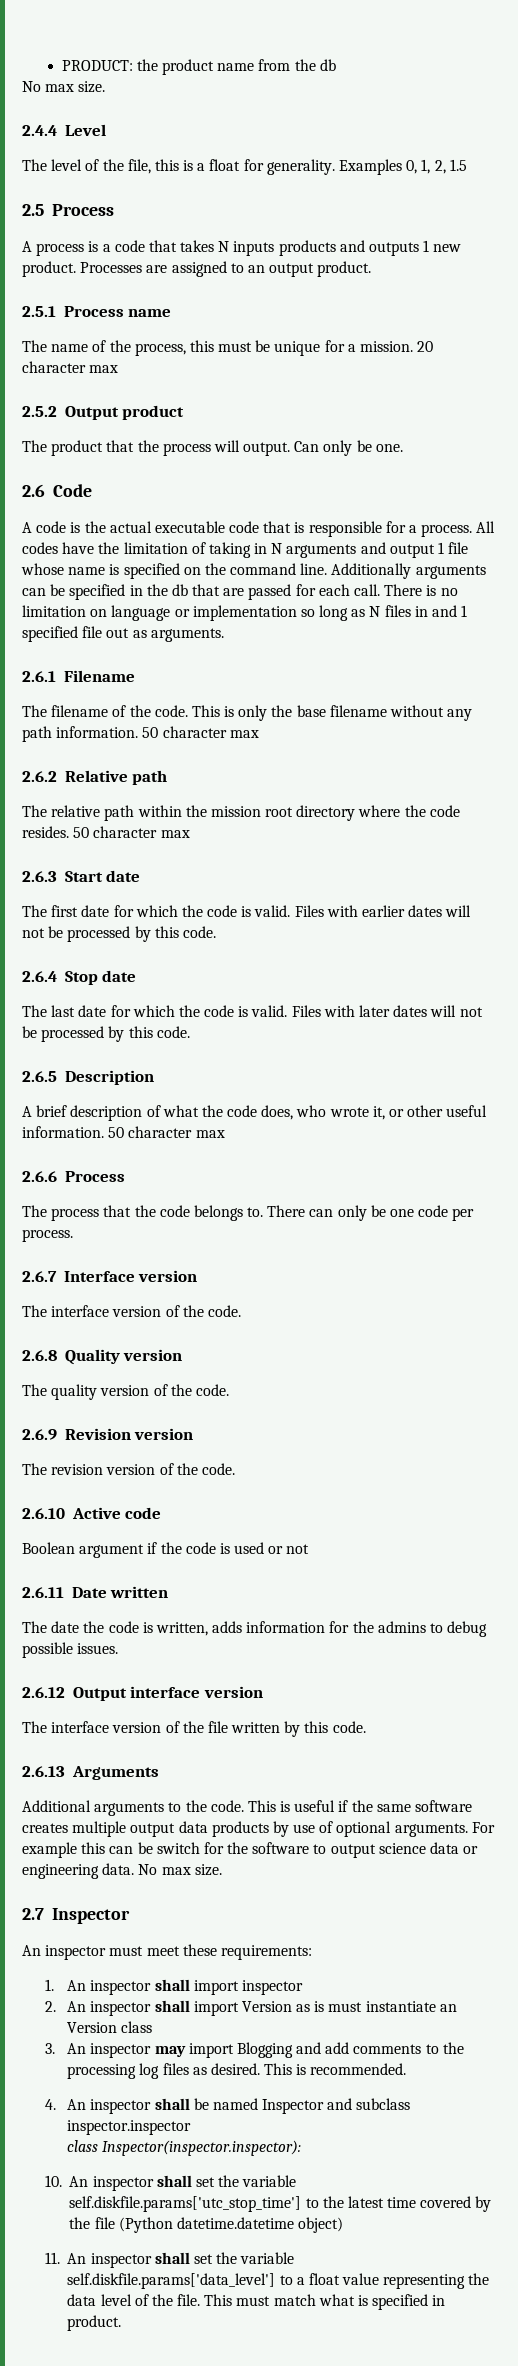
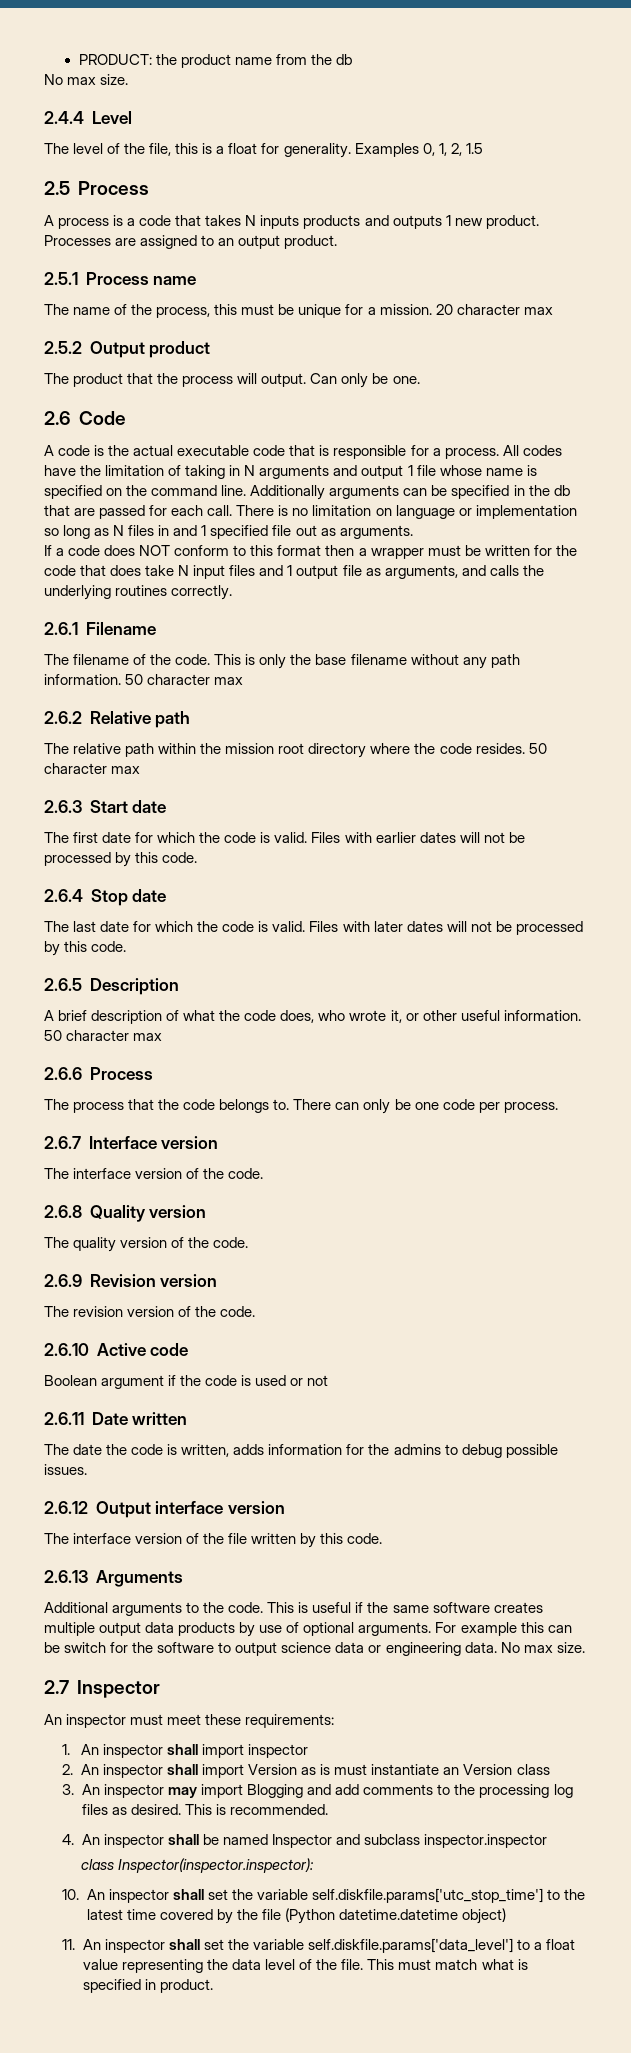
+ If a code does NOT conform to this format then a wrapper must be written for the code that does take N input files and 1 output file as arguments, and calls the underlying routines correctly.

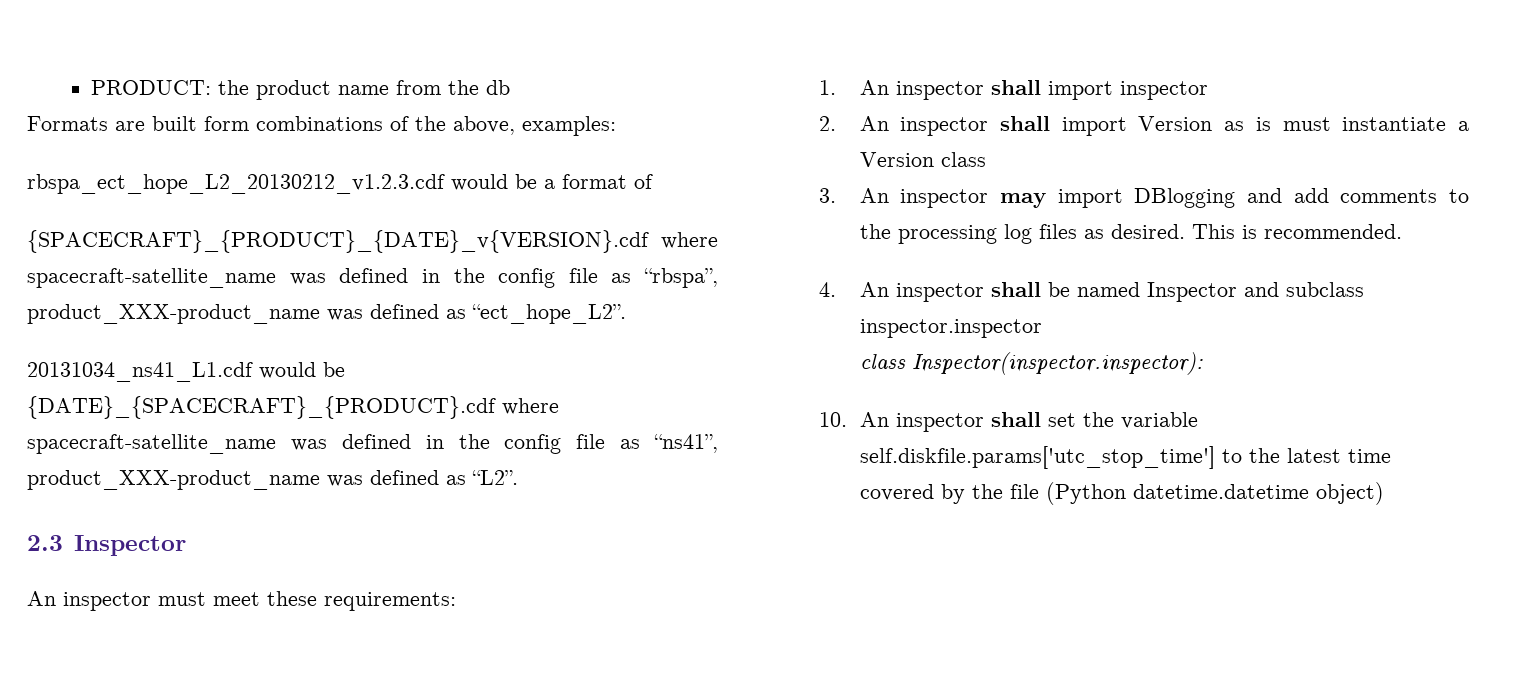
  PRODUCT: the product name from the db
- No max size.
- 2.4.4 Level
- The level of the file, this is a float for generality. Examples 0, 1, 2, 1.5
- 2.5 Process
- A process is a code that takes N inputs products and outputs 1 new product. Processes are assigned to an output product.
- 2.5.1 Process name
- The name of the process, this must be unique for a mission. 20 character max
- 2.5.2 Output product
- The product that the process will output. Can only be one.
- 2.6 Code
- A code is the actual executable code that is responsible for a process. All codes have the limitation of taking in N arguments and output 1 file whose name is specified on the command line. Additionally arguments can be specified in the db that are passed for each call. There is no limitation on language or implementation so long as N files in and 1 specified file out as arguments.
- If a code does NOT conform to this format then a wrapper must be written for the code that does take N input files and 1 output file as arguments, and calls the underlying routines correctly.
- 2.6.1 Filename
- The filename of the code. This is only the base filename without any path information. 50 character max
- 2.6.2 Relative path
- The relative path within the mission root directory where the code resides. 50 character max
- 2.6.3 Start date
- The first date for which the code is valid. Files with earlier dates will not be processed by this code.
- 2.6.4 Stop date
- The last date for which the code is valid. Files with later dates will not be processed by this code.
- 2.6.5 Description
- A brief description of what the code does, who wrote it, or other useful information. 50 character max
- 2.6.6 Process
- The process that the code belongs to. There can only be one code per process.
- 2.6.7 Interface version
- The interface version of the code.
- 2.6.8 Quality version
- The quality version of the code.
- 2.6.9 Revision version
- The revision version of the code.
- 2.6.10 Active code
- Boolean argument if the code is used or not
- 2.6.11 Date written
- The date the code is written, adds information for the admins to debug possible issues.
- 2.6.12 Output interface version
- The interface version of the file written by this code.
- 2.6.13 Arguments
- Additional arguments to the code. This is useful if the same software creates multiple output data products by use of optional arguments. For example this can be switch for the software to output science data or engineering data. No max size.
- 2.7 Inspector
+ Formats are built form combinations of the above, examples:
+ rbspa_ect_hope_L2_20130212_v1.2.3.cdf would be a format of
+ {SPACECRAFT}_{PRODUCT}_{DATE}_v{VERSION}.cdf where spacecraft-satellite_name was defined in the config file as “rbspa”, product_XXX-product_name was defined as “ect_hope_L2”.
+ 20131034_ns41_L1.cdf would be {DATE}_{SPACECRAFT}_{PRODUCT}.cdf where spacecraft-satellite_name was defined in the config file as “ns41”, product_XXX-product_name was defined as “L2”.
+ 2.3 Inspector
- 2. An inspector shall import Version as is must instantiate an Version class
+ 2. An inspector shall import Version as is must instantiate a Version class
- 3. An inspector may import Blogging and add comments to the processing log files as desired.
+ 3. An inspector may import DBlogging and add comments to the processing log files as desired.
- 11. An inspector shall set the variable self.diskfile.params['data_level'] to a float value representing the data level of the file. This must match what is specified in product.

